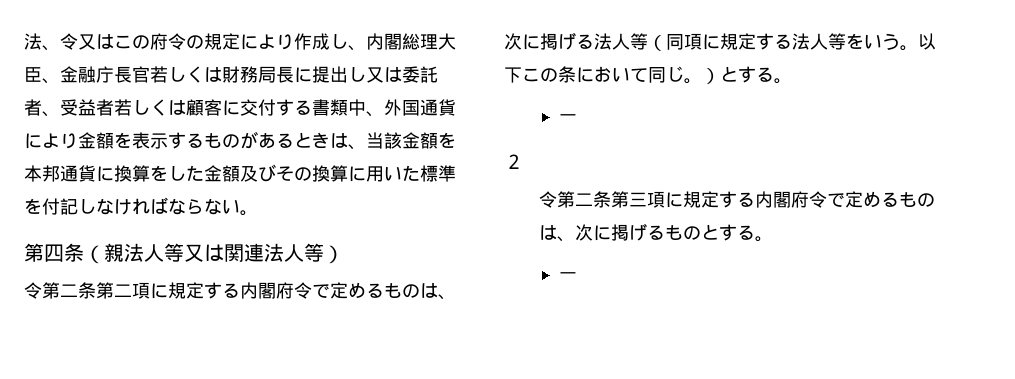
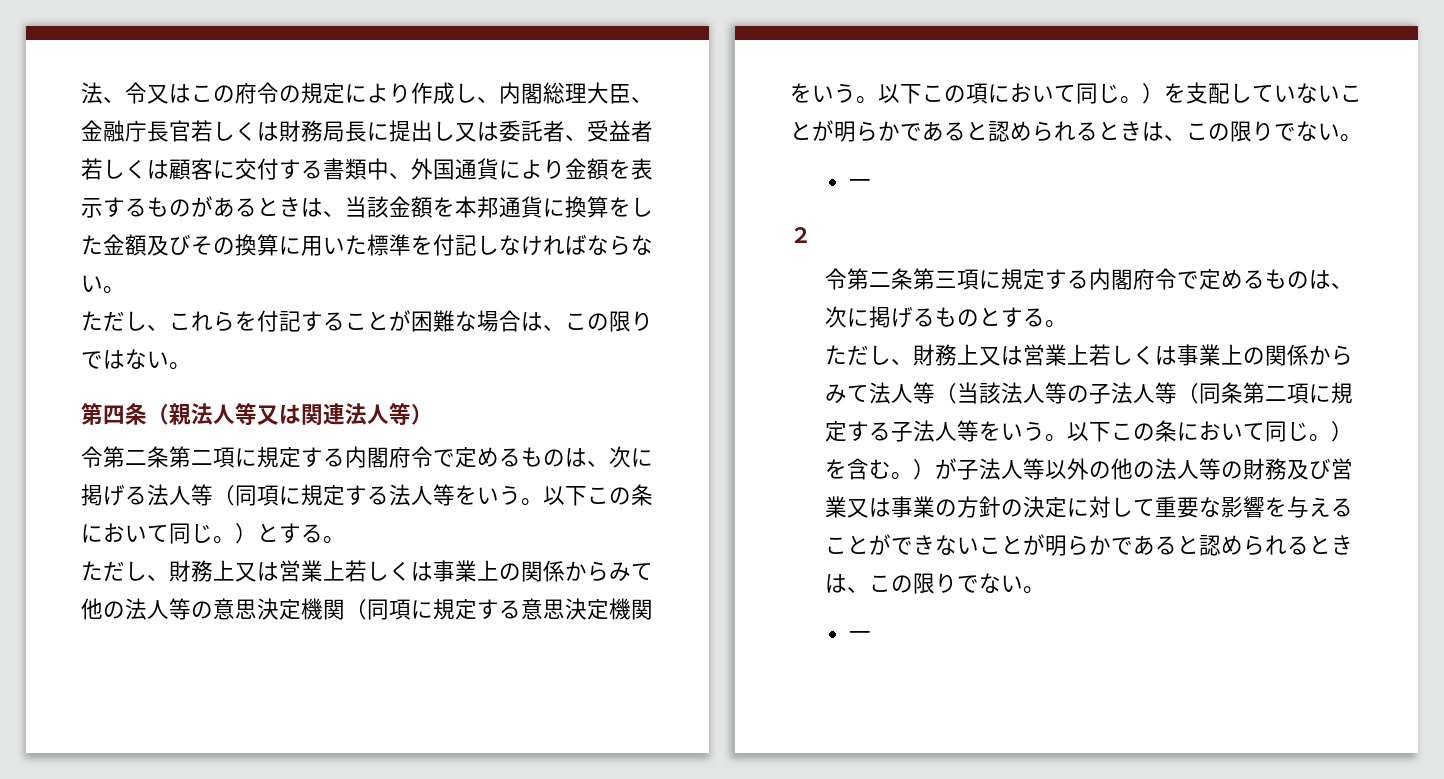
+ ただし、これらを付記することが困難な場合は、この限りではない。
+ ただし、財務上又は営業上若しくは事業上の関係からみて他の法人等の意思決定機関（同項に規定する意思決定機関をいう。以下この項において同じ。）を支配していないことが明らかであると認められるときは、この限りでない。
+ ただし、財務上又は営業上若しくは事業上の関係からみて法人等（当該法人等の子法人等（同条第二項に規定する子法人等をいう。以下この条において同じ。）を含む。）が子法人等以外の他の法人等の財務及び営業又は事業の方針の決定に対して重要な影響を与えることができないことが明らかであると認められるときは、この限りでない。

